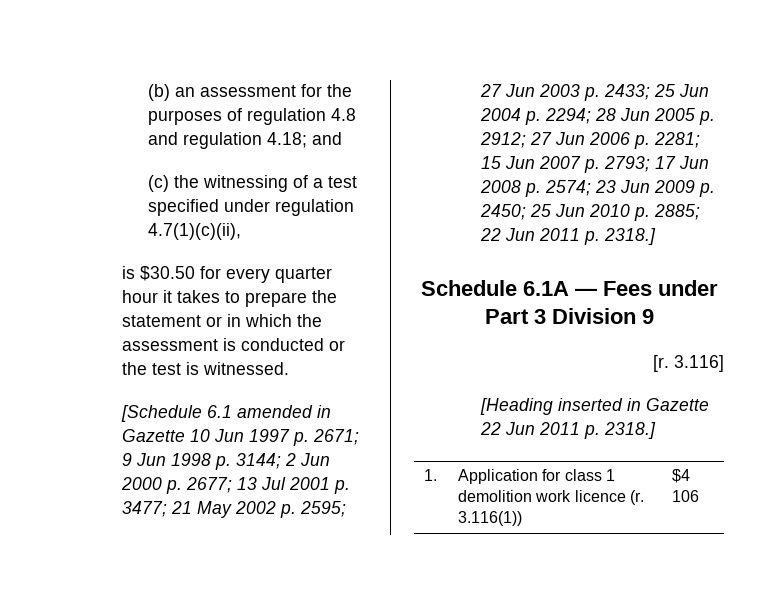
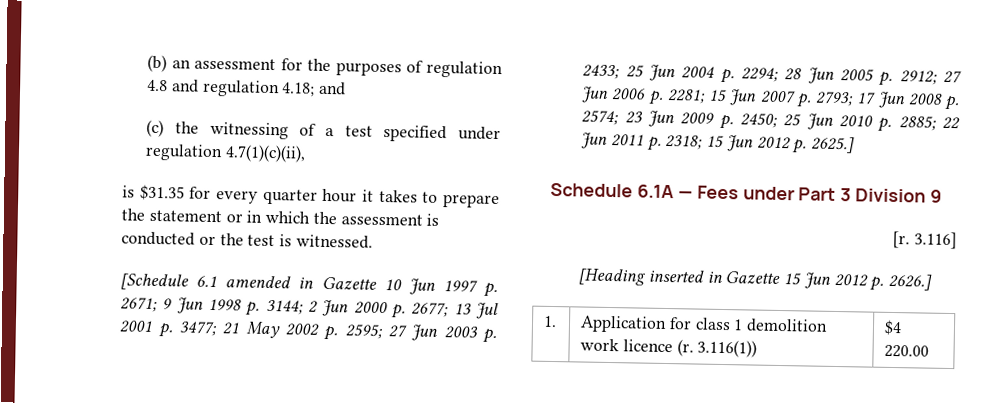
- is $30.50 for every quarter hour it takes to prepare the statement or in which the assessment is conducted or the test is witnessed.
+ is $31.35 for every quarter hour it takes to prepare the statement or in which the assessment is conducted or the test is witnessed.
- 25 Jun 2010 p. 2885; 22 Jun 2011 p. 2318.]
+ 25 Jun 2010 p. 2885; 22 Jun 2011 p. 2318; 15 Jun 2012 p. 2625.]
- [Heading inserted in Gazette 22 Jun 2011 p. 2318.]
+ [Heading inserted in Gazette 15 Jun 2012 p. 2626.]
- 1. | Application for class 1 demolition work licence (r. 3.116(1)) | $4 106
+ 1. | Application for class 1 demolition work licence (r. 3.116(1)) | $4 220.00

